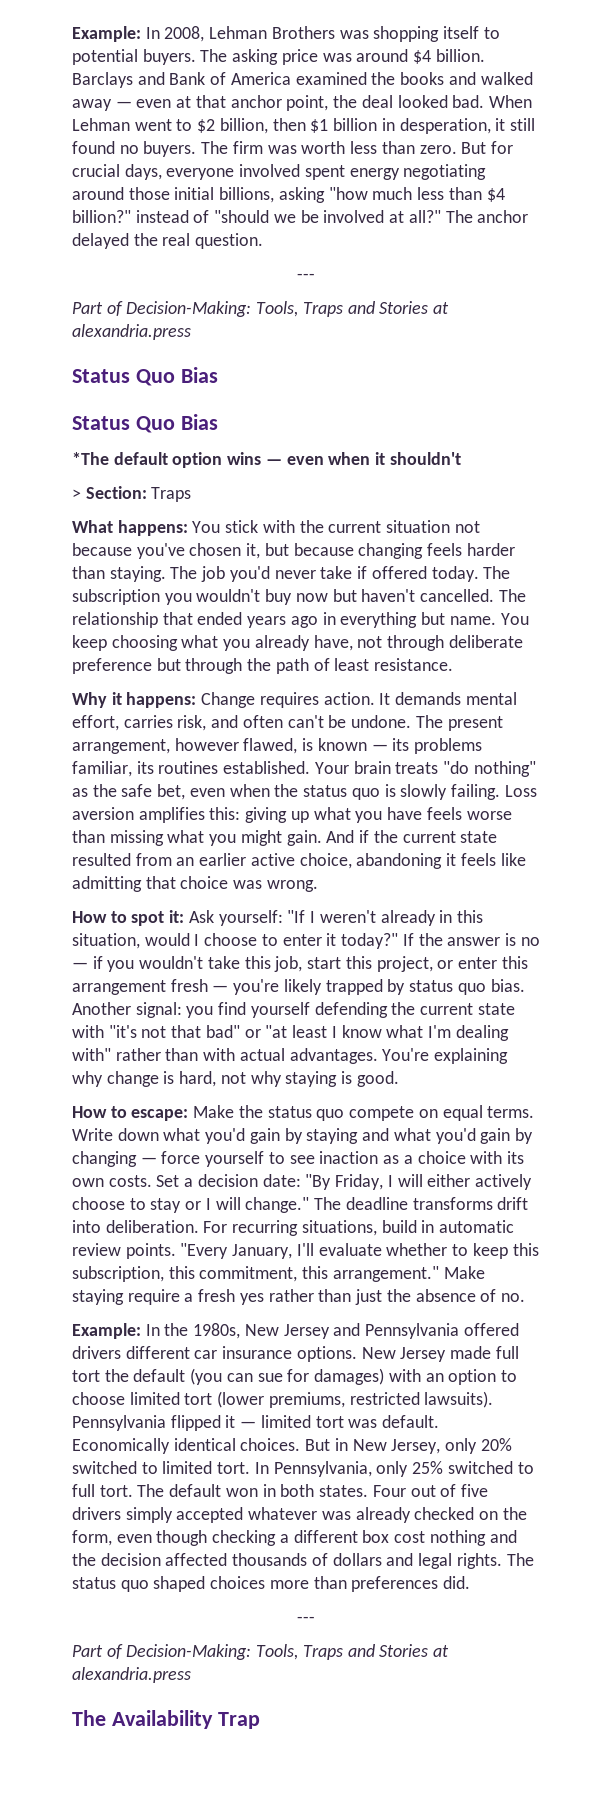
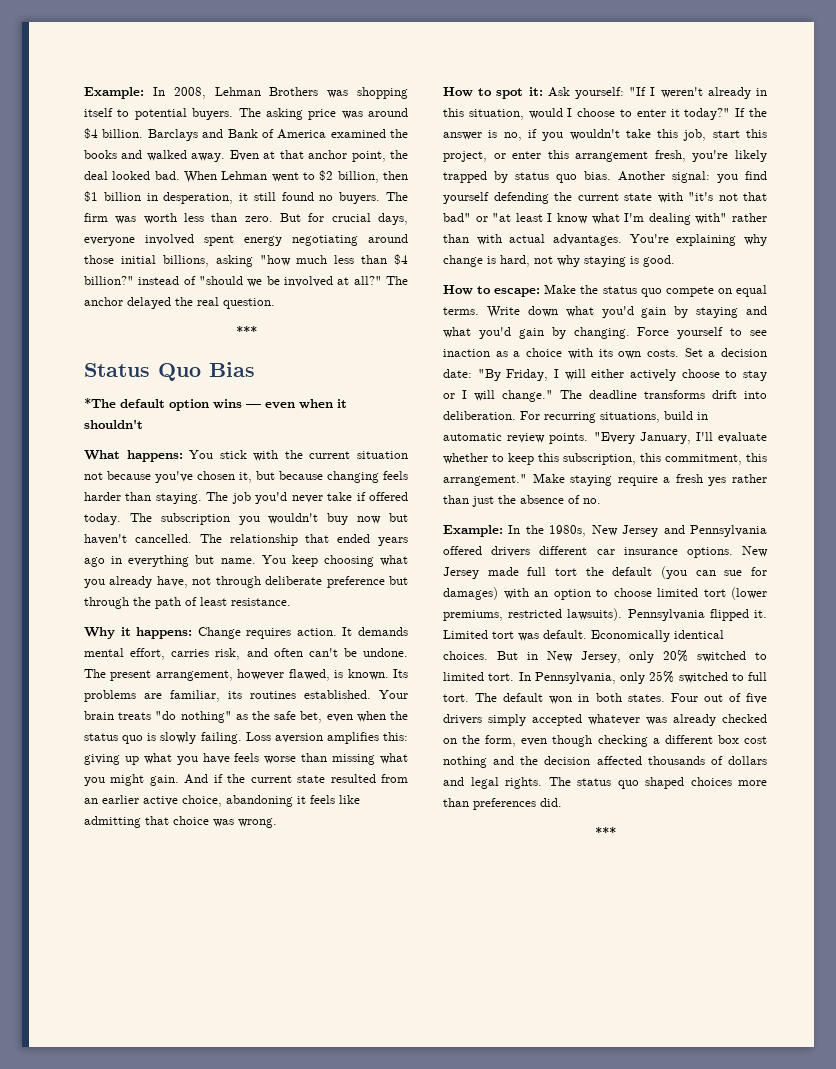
- Barclays and Bank of America examined the books and walked away — even at that anchor point, the deal looked bad.
+ Barclays and Bank of America examined the books and walked away. Even at that anchor point, the deal looked bad.
  The anchor delayed the real question.
- ---
- Part of Decision-Making: Tools, Traps and Stories at alexandria.press
- Status Quo Bias
+ ***
- > Section: Traps
- The present arrangement, however flawed, is known — its problems familiar, its routines established.
+ The present arrangement, however flawed, is known. Its problems are familiar, its routines established.
- If the answer is no — if you wouldn't take this job, start this project, or enter this arrangement fresh — you're likely trapped by status quo bias.
+ If the answer is no, if you wouldn't take this job, start this project, or enter this arrangement fresh, you're likely trapped by status quo bias.
- Write down what you'd gain by staying and what you'd gain by changing — force yourself to see inaction as a choice with its own costs.
+ Write down what you'd gain by staying and what you'd gain by changing. Force yourself to see inaction as a choice with its own costs.
- Pennsylvania flipped it — limited tort was default.
+ Pennsylvania flipped it. Limited tort was default.
  The status quo shaped choices more than preferences did.
- ---
- Part of Decision-Making: Tools, Traps and Stories at alexandria.press
- The Availability Trap
+ ***

